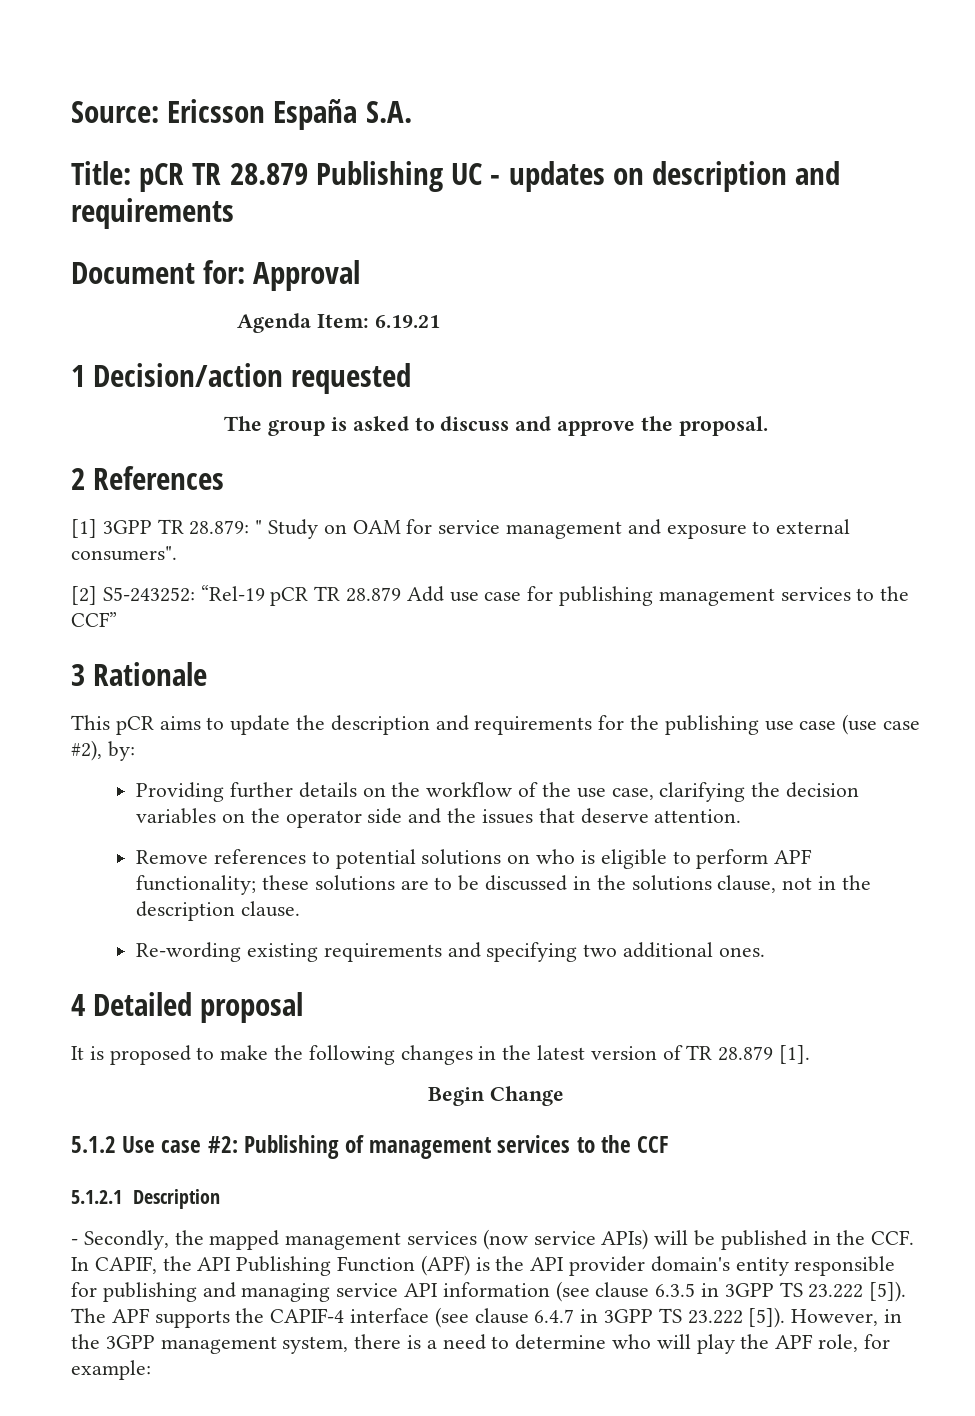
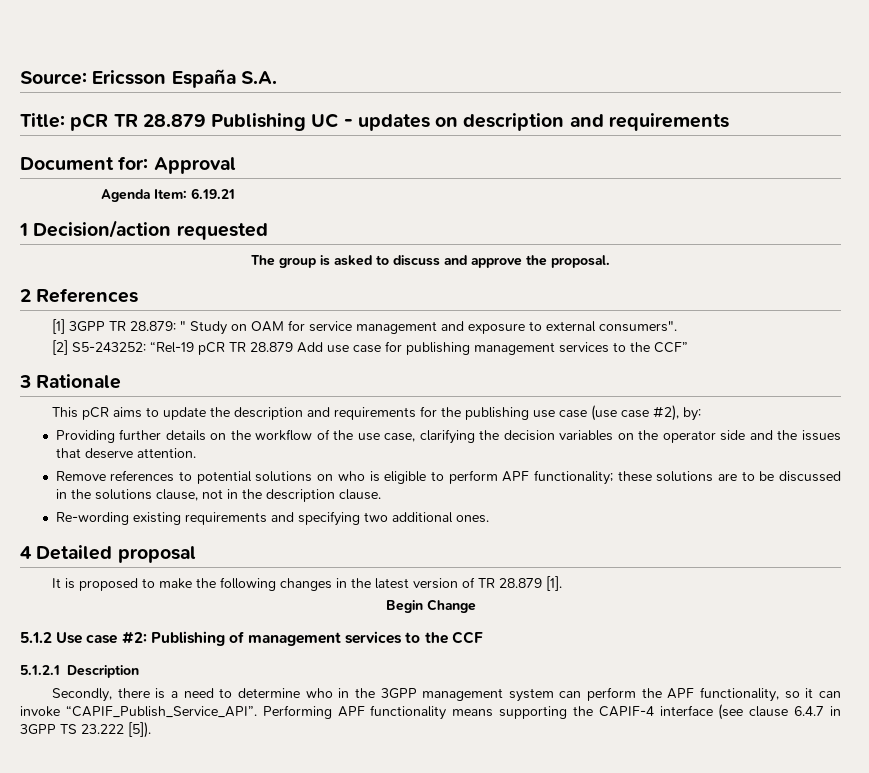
- - Secondly, the mapped management services (now service APIs) will be published in the CCF. In CAPIF, the API Publishing Function (APF) is the API provider domain's entity responsible for publishing and managing service API information (see clause 6.3.5 in 3GPP TS 23.222 [5]). The APF supports the CAPIF-4 interface (see clause 6.4.7 in 3GPP TS 23.222 [5]). However, in the 3GPP management system, there is a need to determine who will play the APF role, for example:
+ Secondly, there is a need to determine who in the 3GPP management system can perform the APF functionality, so it can invoke “CAPIF_Publish_Service_API”. Performing APF functionality means supporting the CAPIF-4 interface (see clause 6.4.7 in 3GPP TS 23.222 [5]).

